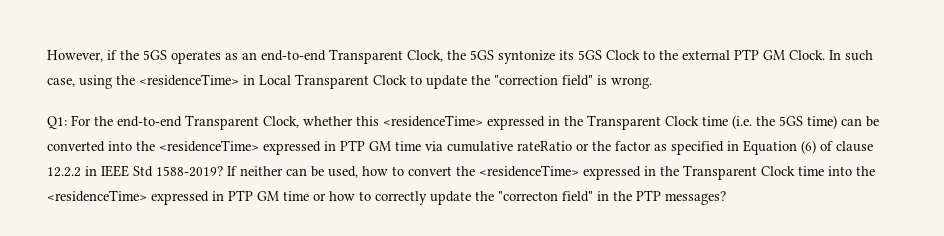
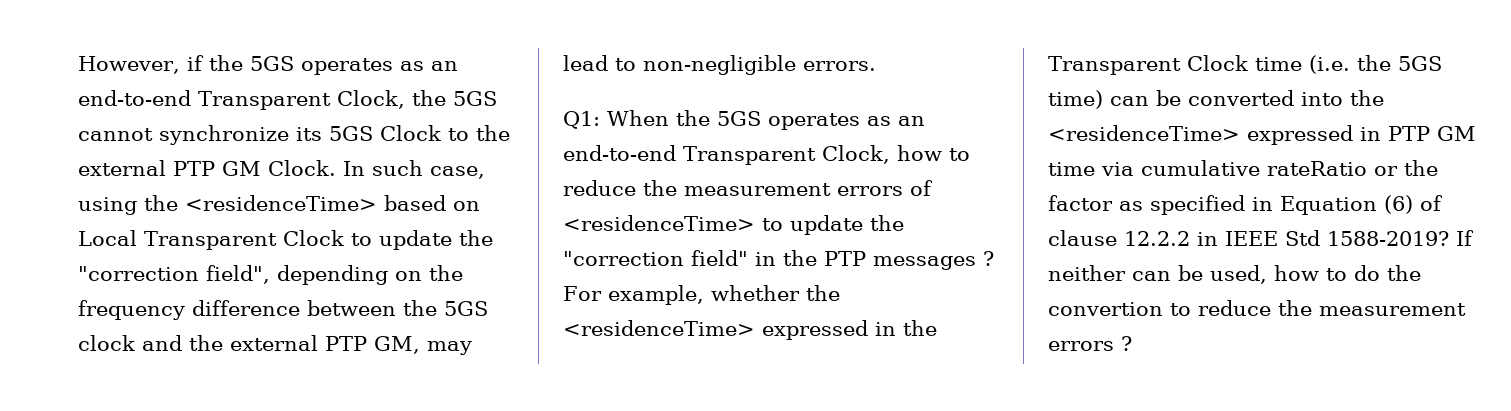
- However, if the 5GS operates as an end-to-end Transparent Clock, the 5GS syntonize its 5GS Clock to the external PTP GM Clock.
+ However, if the 5GS operates as an end-to-end Transparent Clock, the 5GS cannot synchronize its 5GS Clock to the external PTP GM Clock.
- In such case, using the <residenceTime> in Local Transparent Clock to update the "correction field" is wrong.
- Q1: For the end-to-end Transparent Clock, whether this <residenceTime> expressed in the Transparent Clock time (i.e. the 5GS time) can be converted into the <residenceTime> expressed in PTP GM time via cumulative rateRatio or the factor as specified in Equation (6) of clause 12.2.2 in IEEE Std 1588-2019?
+ In such case, using the <residenceTime> based on Local Transparent Clock to update the "correction field", depending on the frequency difference between the 5GS clock and the external PTP GM, may lead to non-negligible errors.
+ Q1: When the 5GS operates as an end-to-end Transparent Clock, how to reduce the measurement errors of <residenceTime> to update the "correction field" in the PTP messages ? For example, whether the <residenceTime> expressed in the Transparent Clock time (i.e. the 5GS time) can be converted into the <residenceTime> expressed in PTP GM time via cumulative rateRatio or the factor as specified in Equation (6) of clause 12.2.2 in IEEE Std 1588-2019?
- If neither can be used, how to convert the <residenceTime> expressed in the Transparent Clock time into the <residenceTime> expressed in PTP GM time or how to correctly update the "correcton field" in the PTP messages?
+ If neither can be used, how to do the convertion to reduce the measurement errors ?

